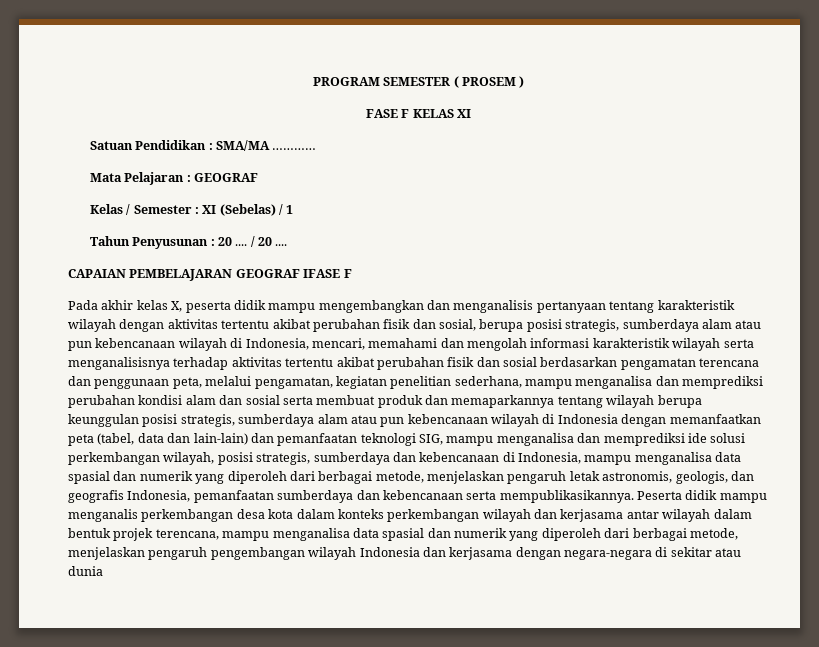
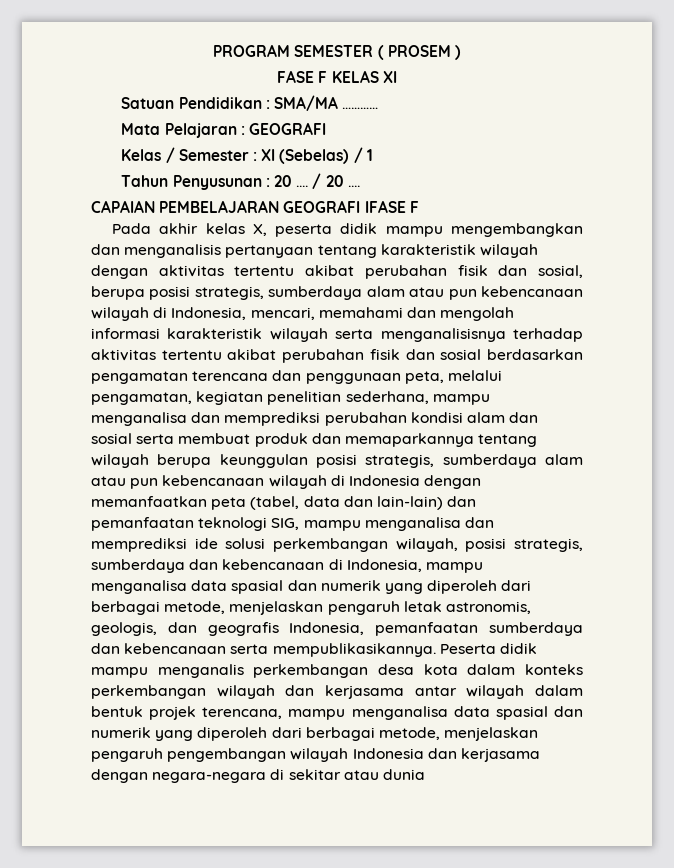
- Mata Pelajaran : GEOGRAF
+ Mata Pelajaran : GEOGRAFI
- CAPAIAN PEMBELAJARAN GEOGRAF IFASE F
+ CAPAIAN PEMBELAJARAN GEOGRAFI IFASE F

